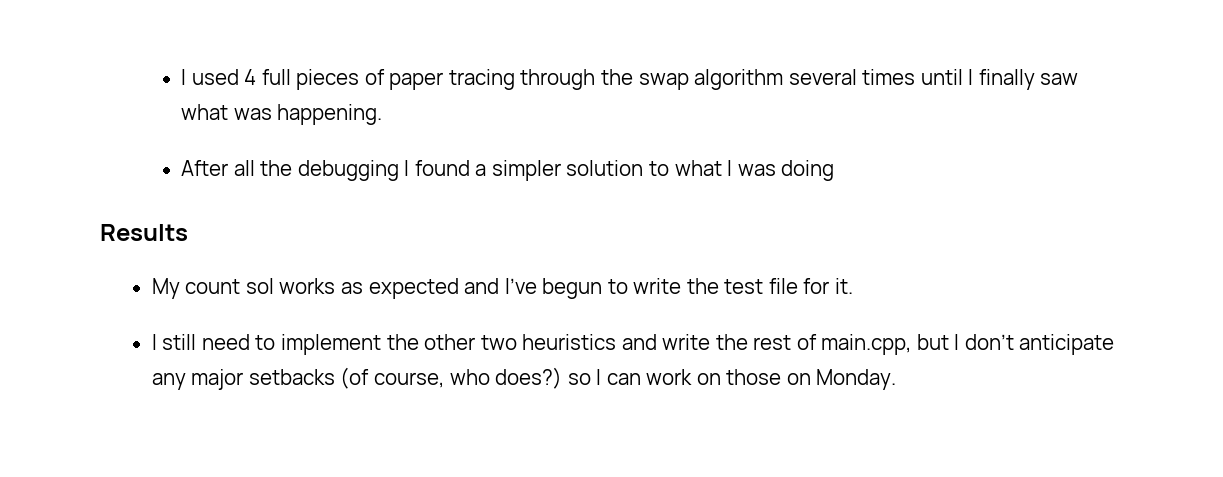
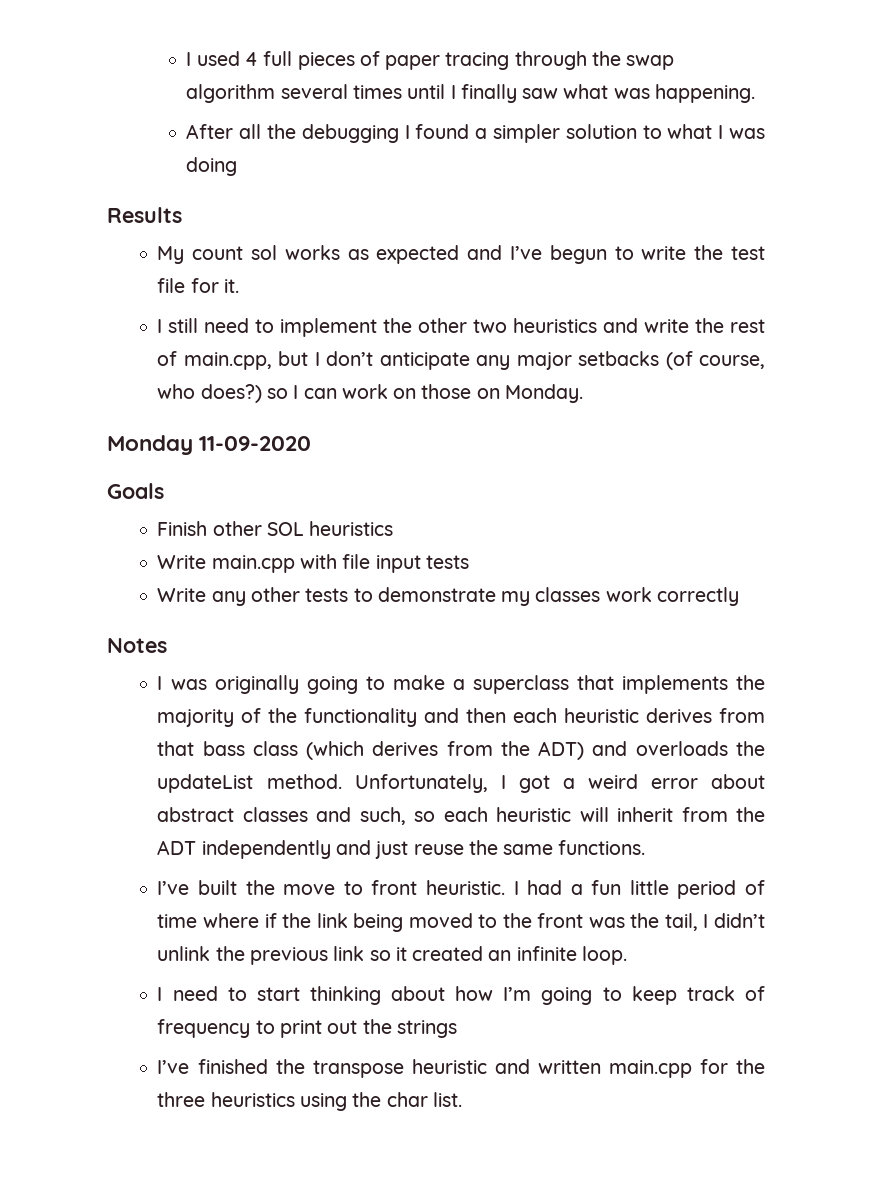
+ Monday 11-09-2020
+ Goals
+ Finish other SOL heuristics
+ Write main.cpp with file input tests
+ Write any other tests to demonstrate my classes work correctly
+ Notes
+ I was originally going to make a superclass that implements the majority of the functionality and then each heuristic derives from that bass class (which derives from the ADT) and overloads the updateList method. Unfortunately, I got a weird error about abstract classes and such, so each heuristic will inherit from the ADT independently and just reuse the same functions.
+ I’ve built the move to front heuristic. I had a fun little period of time where if the link being moved to the front was the tail, I didn’t unlink the previous link so it created an infinite loop.
+ I need to start thinking about how I’m going to keep track of frequency to print out the strings
+ I’ve finished the transpose heuristic and written main.cpp for the three heuristics using the char list.

